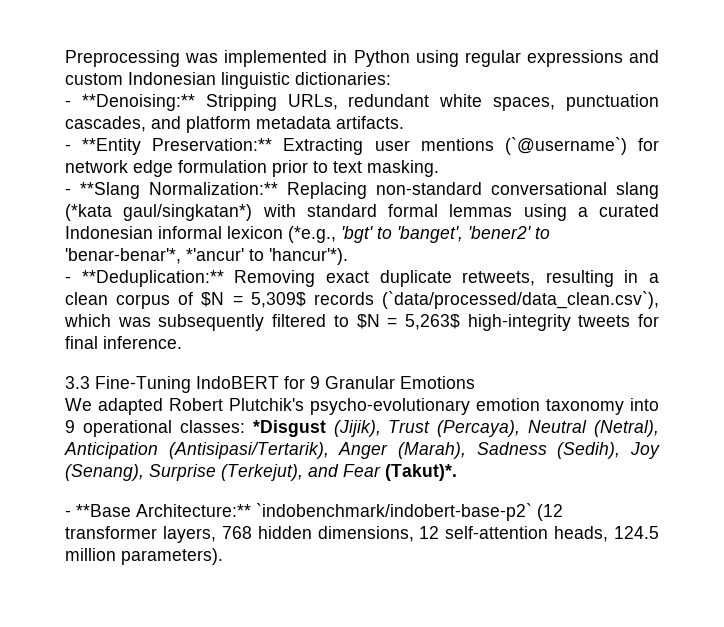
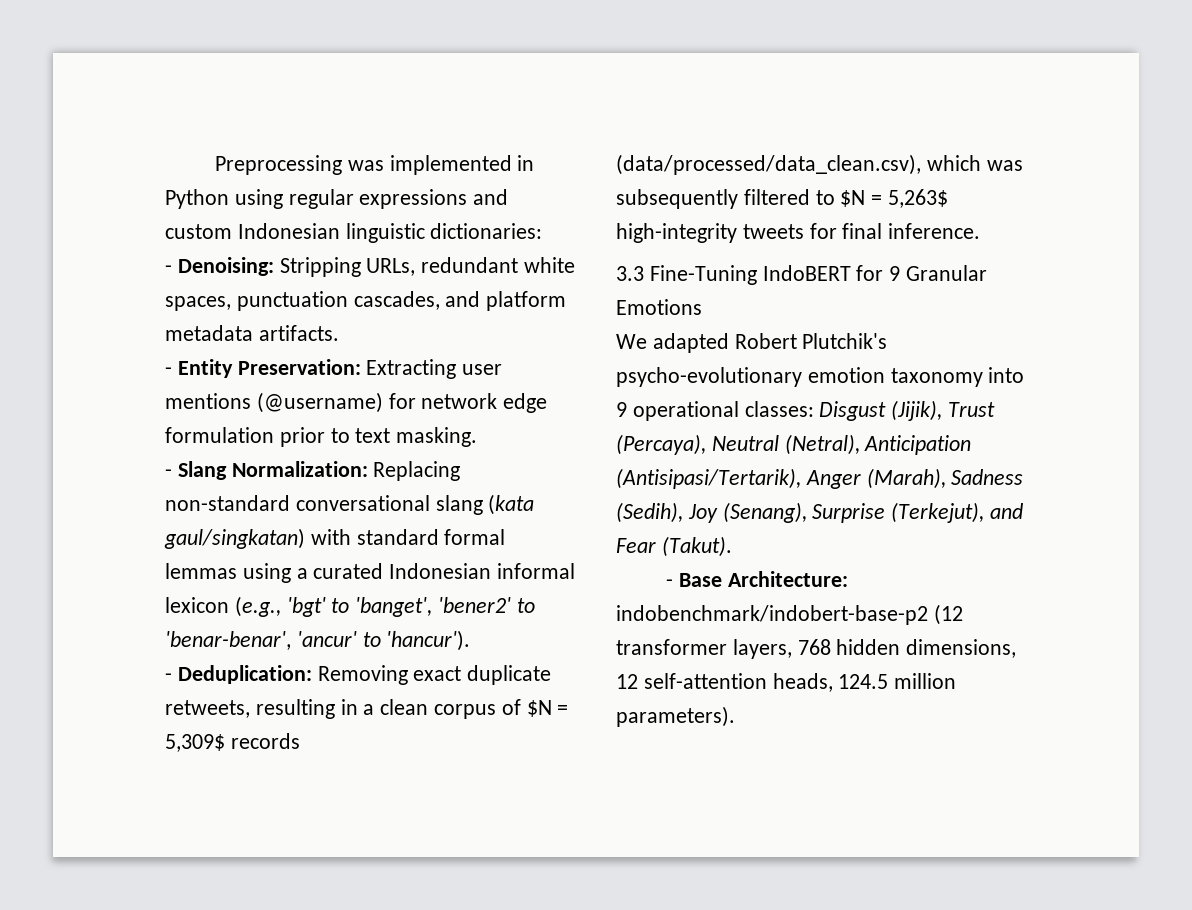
- - **Denoising:** Stripping URLs, redundant white spaces, punctuation cascades, and platform metadata artifacts.
+ - Denoising: Stripping URLs, redundant white spaces, punctuation cascades, and platform metadata artifacts.
- - **Entity Preservation:** Extracting user mentions (`@username`) for network edge formulation prior to text masking.
+ - Entity Preservation: Extracting user mentions (@username) for network edge formulation prior to text masking.
- - **Slang Normalization:** Replacing non-standard conversational slang (*kata gaul/singkatan*) with standard formal lemmas using a curated Indonesian informal lexicon (*e.g., 'bgt' to 'banget', 'bener2' to 'benar-benar'*, *'ancur' to 'hancur'*).
- - **Deduplication:** Removing exact duplicate retweets, resulting in a clean corpus of $N = 5,309$ records (`data/processed/data_clean.csv`), which was subsequently filtered to $N = 5,263$ high-integrity tweets for final inference.
+ - Slang Normalization: Replacing non-standard conversational slang (kata gaul/singkatan) with standard formal lemmas using a curated Indonesian informal lexicon (e.g., 'bgt' to 'banget', 'bener2' to 'benar-benar', 'ancur' to 'hancur').
+ - Deduplication: Removing exact duplicate retweets, resulting in a clean corpus of $N = 5,309$ records (data/processed/data_clean.csv), which was subsequently filtered to $N = 5,263$ high-integrity tweets for final inference.
- We adapted Robert Plutchik's psycho-evolutionary emotion taxonomy into 9 operational classes: *Disgust (Jijik), Trust (Percaya), Neutral (Netral), Anticipation (Antisipasi/Tertarik), Anger (Marah), Sadness (Sedih), Joy (Senang), Surprise (Terkejut), and Fear (Takut)*.
- - **Base Architecture:** `indobenchmark/indobert-base-p2` (12 transformer layers, 768 hidden dimensions, 12 self-attention heads, 124.5 million parameters).
+ We adapted Robert Plutchik's psycho-evolutionary emotion taxonomy into 9 operational classes: Disgust (Jijik), Trust (Percaya), Neutral (Netral), Anticipation (Antisipasi/Tertarik), Anger (Marah), Sadness (Sedih), Joy (Senang), Surprise (Terkejut), and Fear (Takut).
+ - Base Architecture: indobenchmark/indobert-base-p2 (12 transformer layers, 768 hidden dimensions, 12 self-attention heads, 124.5 million parameters).

